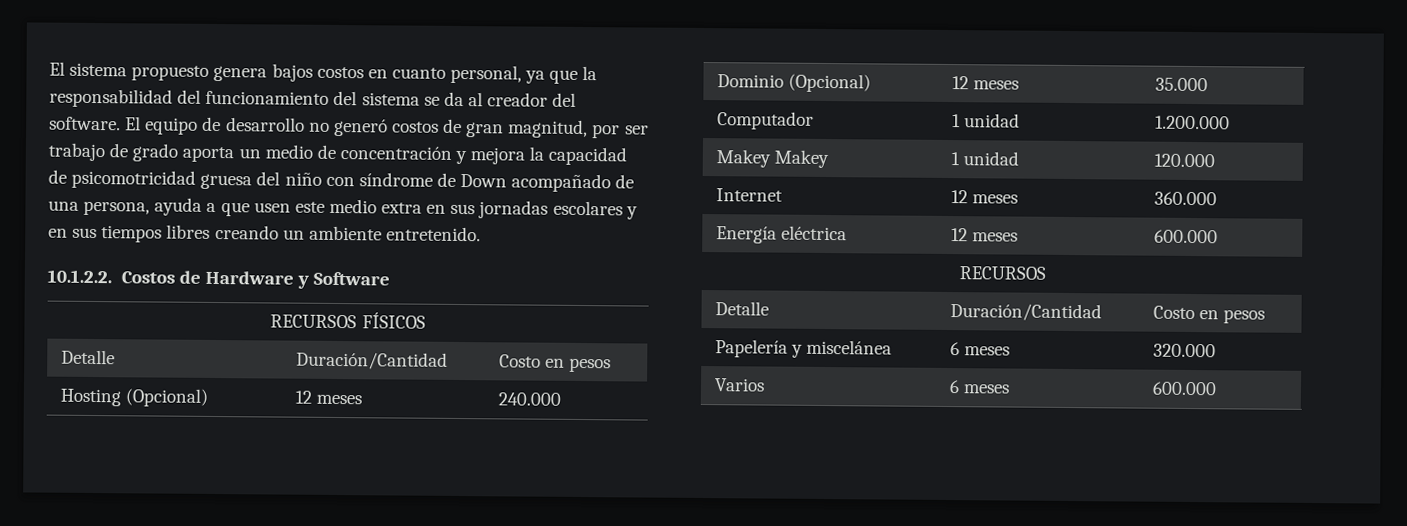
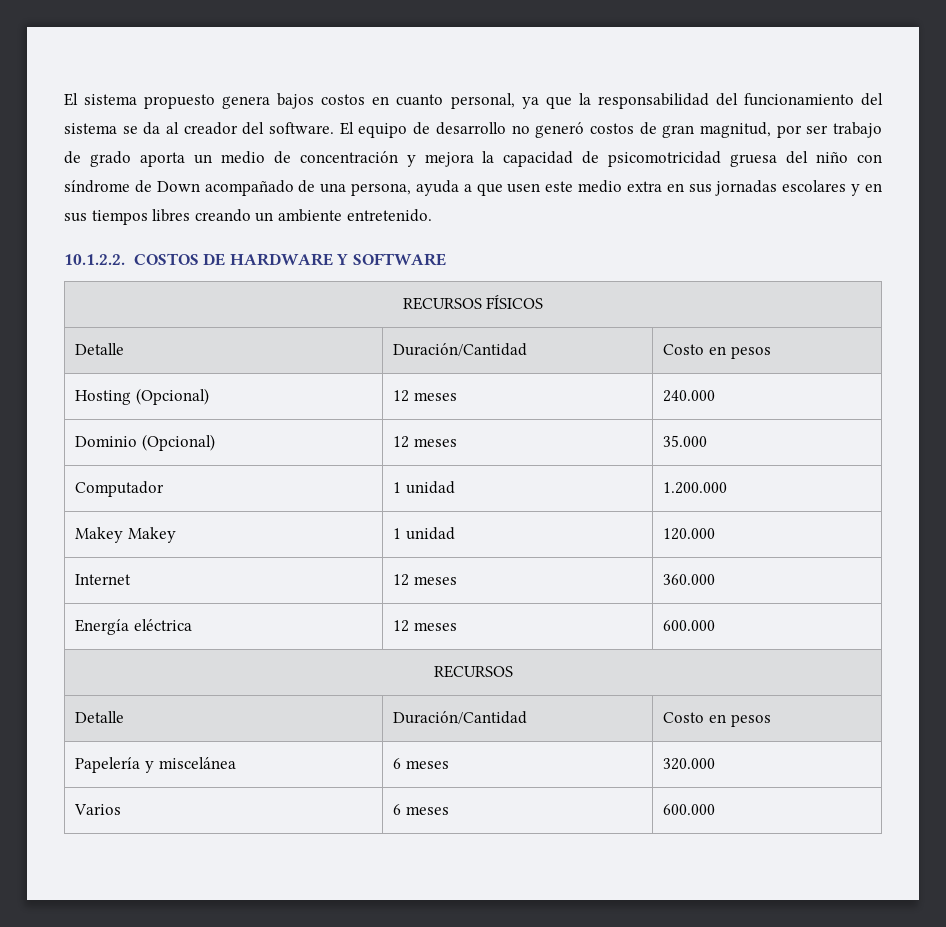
- 10.1.2.2. Costos de Hardware y Software
+ 10.1.2.2. COSTOS DE HARDWARE Y SOFTWARE

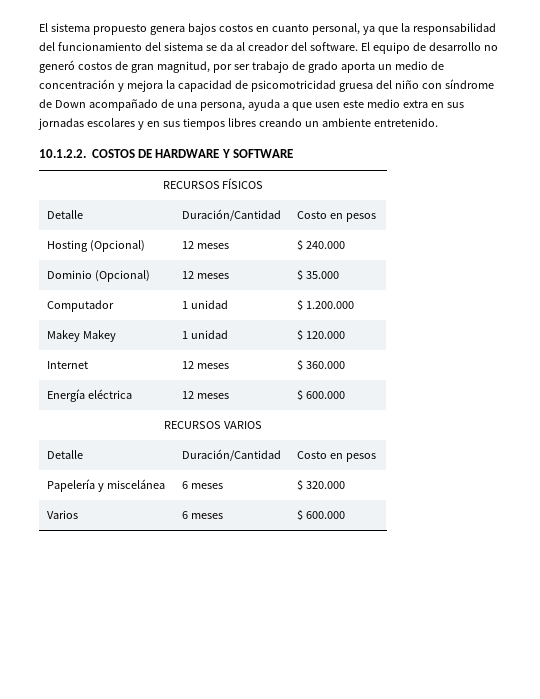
- Hosting (Opcional) | 12 meses | 240.000
+ Hosting (Opcional) | 12 meses | $ 240.000
- Dominio (Opcional) | 12 meses | 35.000
+ Dominio (Opcional) | 12 meses | $ 35.000
- Computador | 1 unidad | 1.200.000
+ Computador | 1 unidad | $ 1.200.000
- Makey Makey | 1 unidad | 120.000
+ Makey Makey | 1 unidad | $ 120.000
- Internet | 12 meses | 360.000
+ Internet | 12 meses | $ 360.000
- Energía eléctrica | 12 meses | 600.000
- RECURSOS
+ Energía eléctrica | 12 meses | $ 600.000
+ RECURSOS VARIOS
- Papelería y miscelánea | 6 meses | 320.000
+ Papelería y miscelánea | 6 meses | $ 320.000
- Varios | 6 meses | 600.000
+ Varios | 6 meses | $ 600.000

